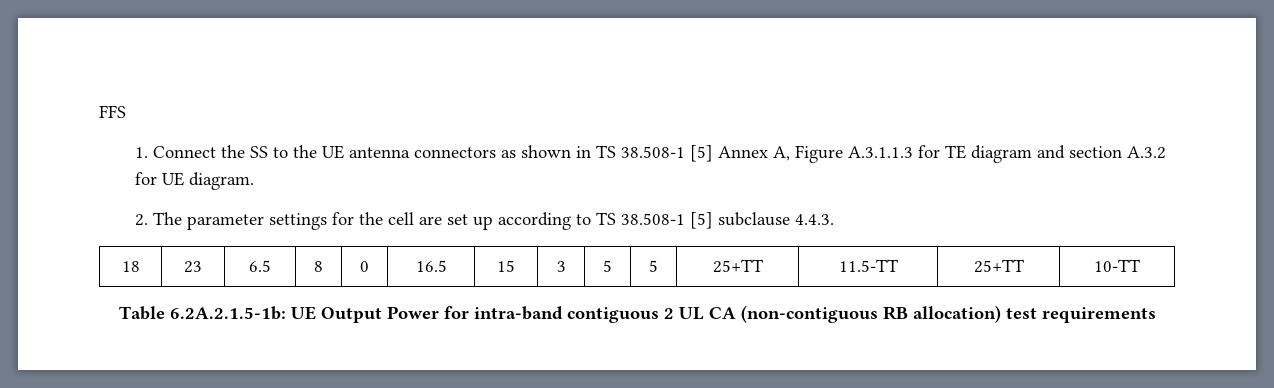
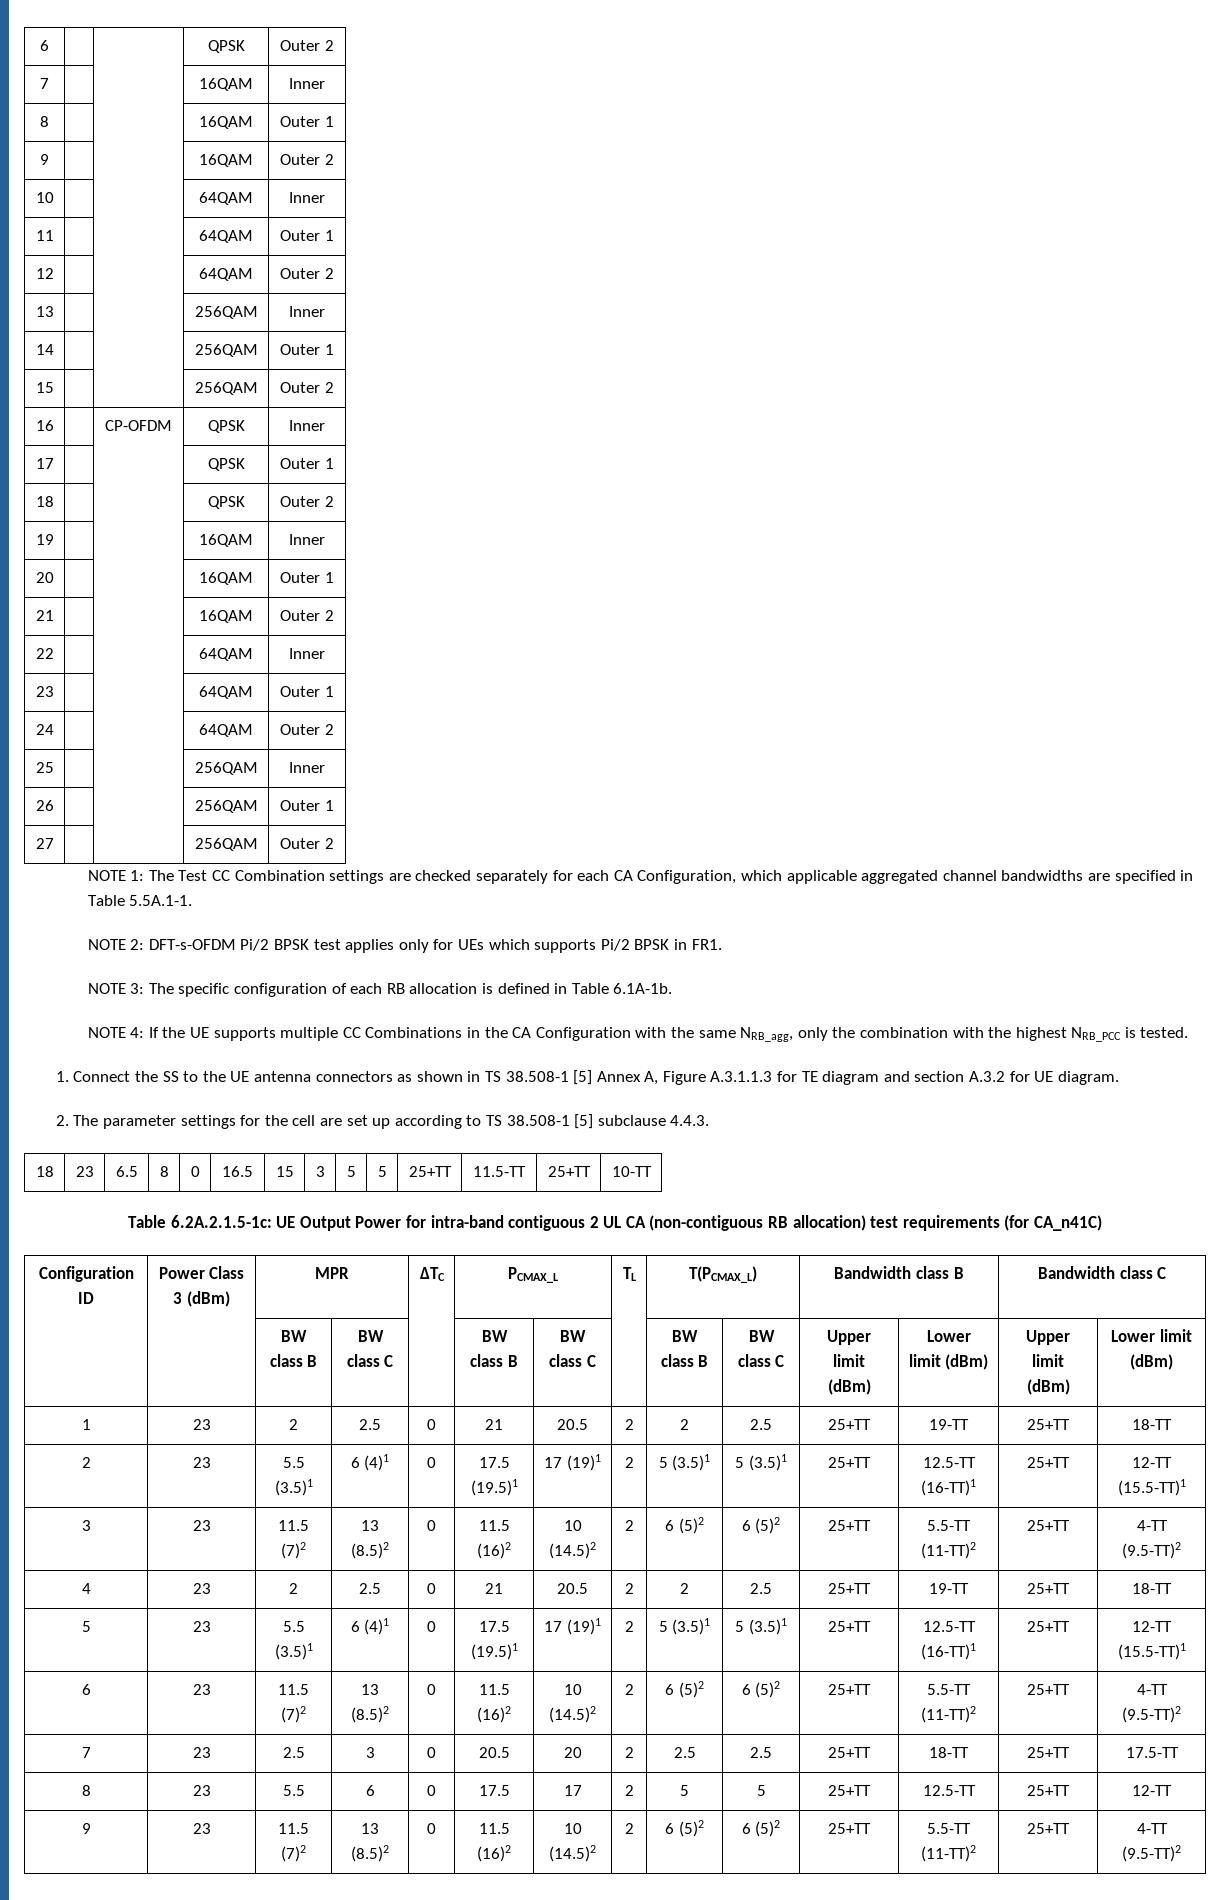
- FFS
+ 6 | | | QPSK | Outer 2
+ 7 | | | 16QAM | Inner
+ 8 | | | 16QAM | Outer 1
+ 9 | | | 16QAM | Outer 2
+ 10 | | | 64QAM | Inner
+ 11 | | | 64QAM | Outer 1
+ 12 | | | 64QAM | Outer 2
+ 13 | | | 256QAM | Inner
+ 14 | | | 256QAM | Outer 1
+ 15 | | | 256QAM | Outer 2
+ 16 | | CP-OFDM | QPSK | Inner
+ 17 | | | QPSK | Outer 1
+ 18 | | | QPSK | Outer 2
+ 19 | | | 16QAM | Inner
+ 20 | | | 16QAM | Outer 1
+ 21 | | | 16QAM | Outer 2
+ 22 | | | 64QAM | Inner
+ 23 | | | 64QAM | Outer 1
+ 24 | | | 64QAM | Outer 2
+ 25 | | | 256QAM | Inner
+ 26 | | | 256QAM | Outer 1
+ 27 | | | 256QAM | Outer 2
+ NOTE 1: The Test CC Combination settings are checked separately for each CA Configuration, which applicable aggregated channel bandwidths are specified in Table 5.5A.1-1.
+ NOTE 2: DFT-s-OFDM Pi/2 BPSK test applies only for UEs which supports Pi/2 BPSK in FR1.
+ NOTE 3: The specific configuration of each RB allocation is defined in Table 6.1A-1b.
+ NOTE 4: If the UE supports multiple CC Combinations in the CA Configuration with the same NRB_agg, only the combination with the highest NRB_PCC is tested.
- Table 6.2A.2.1.5-1b: UE Output Power for intra-band contiguous 2 UL CA (non-contiguous RB allocation) test requirements
+ Table 6.2A.2.1.5-1c: UE Output Power for intra-band contiguous 2 UL CA (non-contiguous RB allocation) test requirements (for CA_n41C)
+ Configuration ID | Power Class 3 (dBm) | MPR | ΔTC | PCMAX_L | TL | T(PCMAX_L) | Bandwidth class B | Bandwidth class C
+ | | BW class B | BW class C | | BW class B | BW class C | | BW class B | BW class C | Upper limit (dBm) | Lower limit (dBm) | Upper limit (dBm) | Lower limit (dBm)
+ 1 | 23 | 2 | 2.5 | 0 | 21 | 20.5 | 2 | 2 | 2.5 | 25+TT | 19-TT | 25+TT | 18-TT
+ 2 | 23 | 5.5 (3.5)1 | 6 (4)1 | 0 | 17.5 (19.5)1 | 17 (19)1 | 2 | 5 (3.5)1 | 5 (3.5)1 | 25+TT | 12.5-TT (16-TT)1 | 25+TT | 12-TT (15.5-TT)1
+ 3 | 23 | 11.5 (7)2 | 13 (8.5)2 | 0 | 11.5 (16)2 | 10 (14.5)2 | 2 | 6 (5)2 | 6 (5)2 | 25+TT | 5.5-TT (11-TT)2 | 25+TT | 4-TT (9.5-TT)2
+ 4 | 23 | 2 | 2.5 | 0 | 21 | 20.5 | 2 | 2 | 2.5 | 25+TT | 19-TT | 25+TT | 18-TT
+ 5 | 23 | 5.5 (3.5)1 | 6 (4)1 | 0 | 17.5 (19.5)1 | 17 (19)1 | 2 | 5 (3.5)1 | 5 (3.5)1 | 25+TT | 12.5-TT (16-TT)1 | 25+TT | 12-TT (15.5-TT)1
+ 6 | 23 | 11.5 (7)2 | 13 (8.5)2 | 0 | 11.5 (16)2 | 10 (14.5)2 | 2 | 6 (5)2 | 6 (5)2 | 25+TT | 5.5-TT (11-TT)2 | 25+TT | 4-TT (9.5-TT)2
+ 7 | 23 | 2.5 | 3 | 0 | 20.5 | 20 | 2 | 2.5 | 2.5 | 25+TT | 18-TT | 25+TT | 17.5-TT
+ 8 | 23 | 5.5 | 6 | 0 | 17.5 | 17 | 2 | 5 | 5 | 25+TT | 12.5-TT | 25+TT | 12-TT
+ 9 | 23 | 11.5 (7)2 | 13 (8.5)2 | 0 | 11.5 (16)2 | 10 (14.5)2 | 2 | 6 (5)2 | 6 (5)2 | 25+TT | 5.5-TT (11-TT)2 | 25+TT | 4-TT (9.5-TT)2

